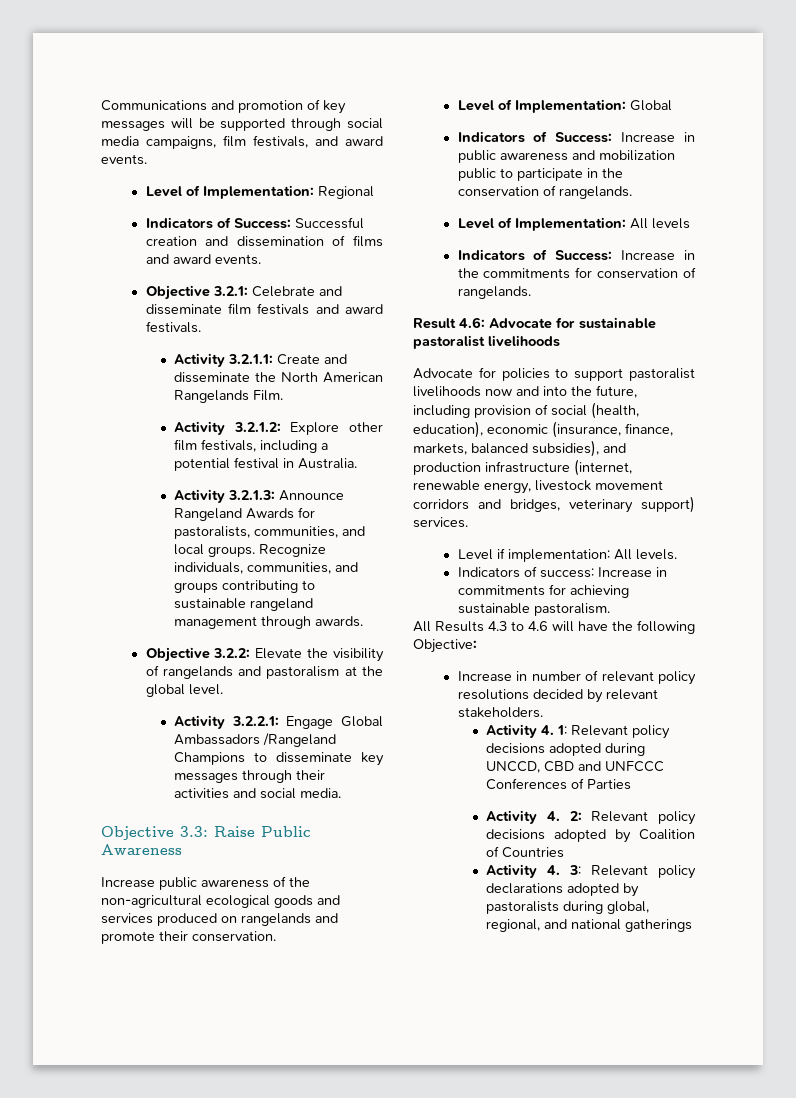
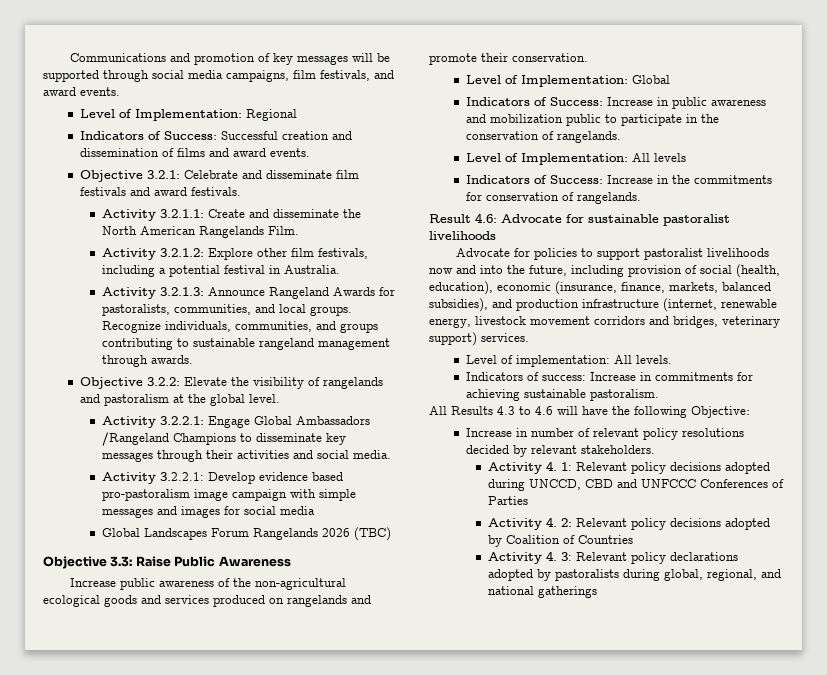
+ Activity 3.2.2.1: Develop evidence based pro-pastoralism image campaign with simple messages and images for social media
+ Global Landscapes Forum Rangelands 2026 (TBC)
- Level if implementation: All levels.
+ Level of implementation: All levels.

